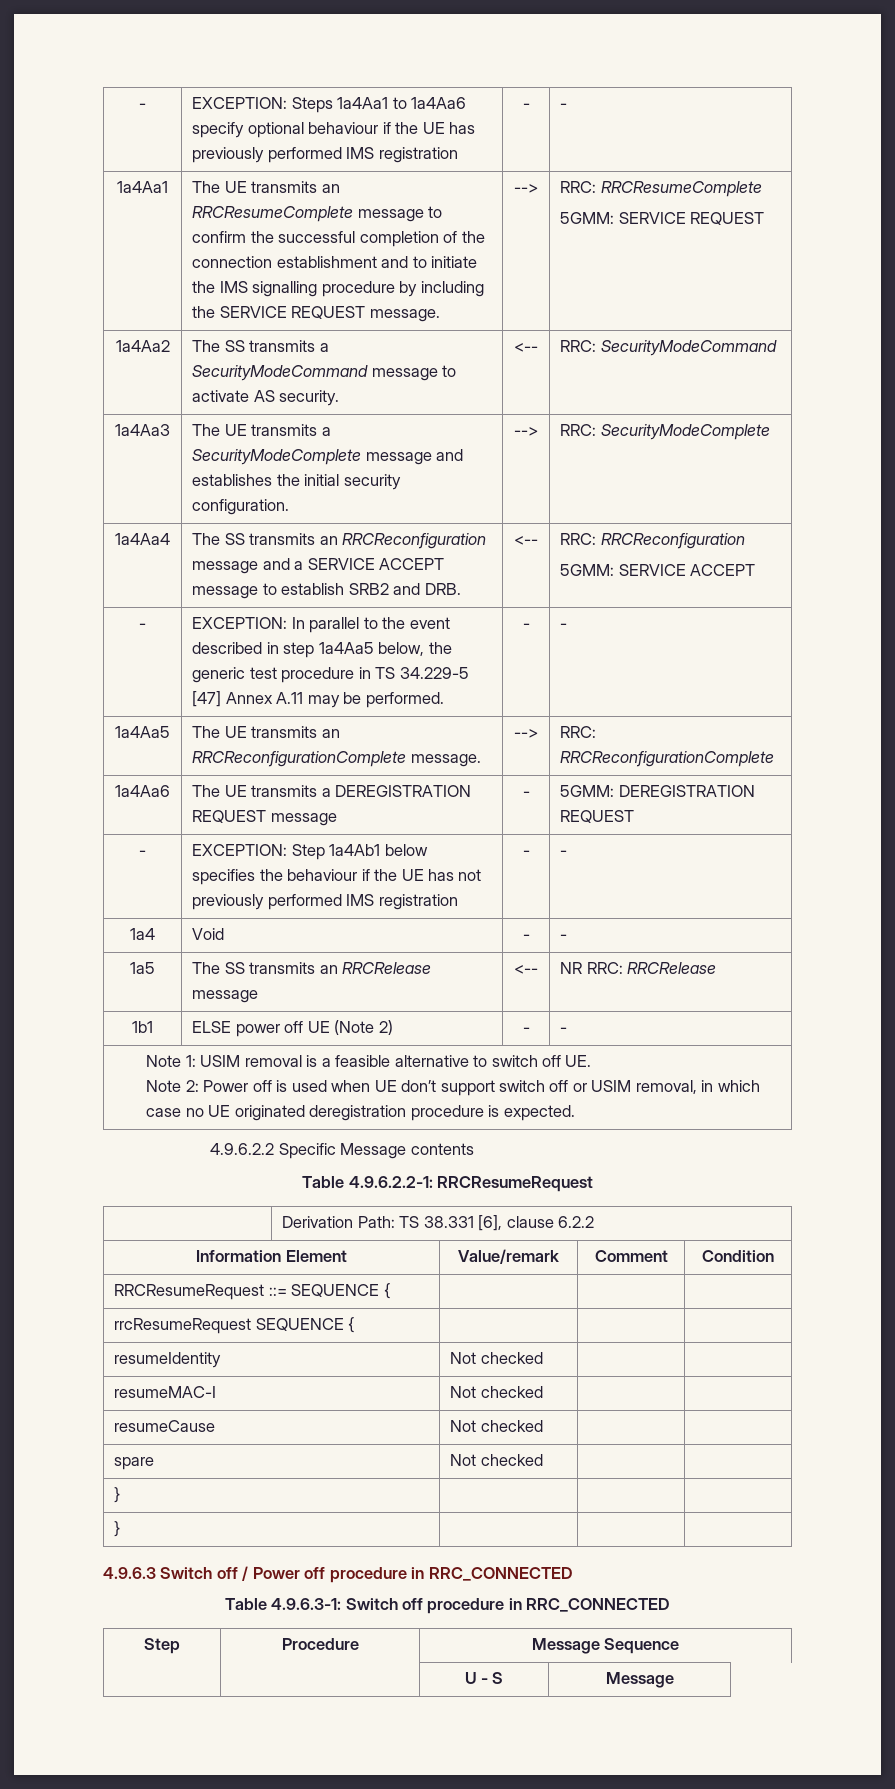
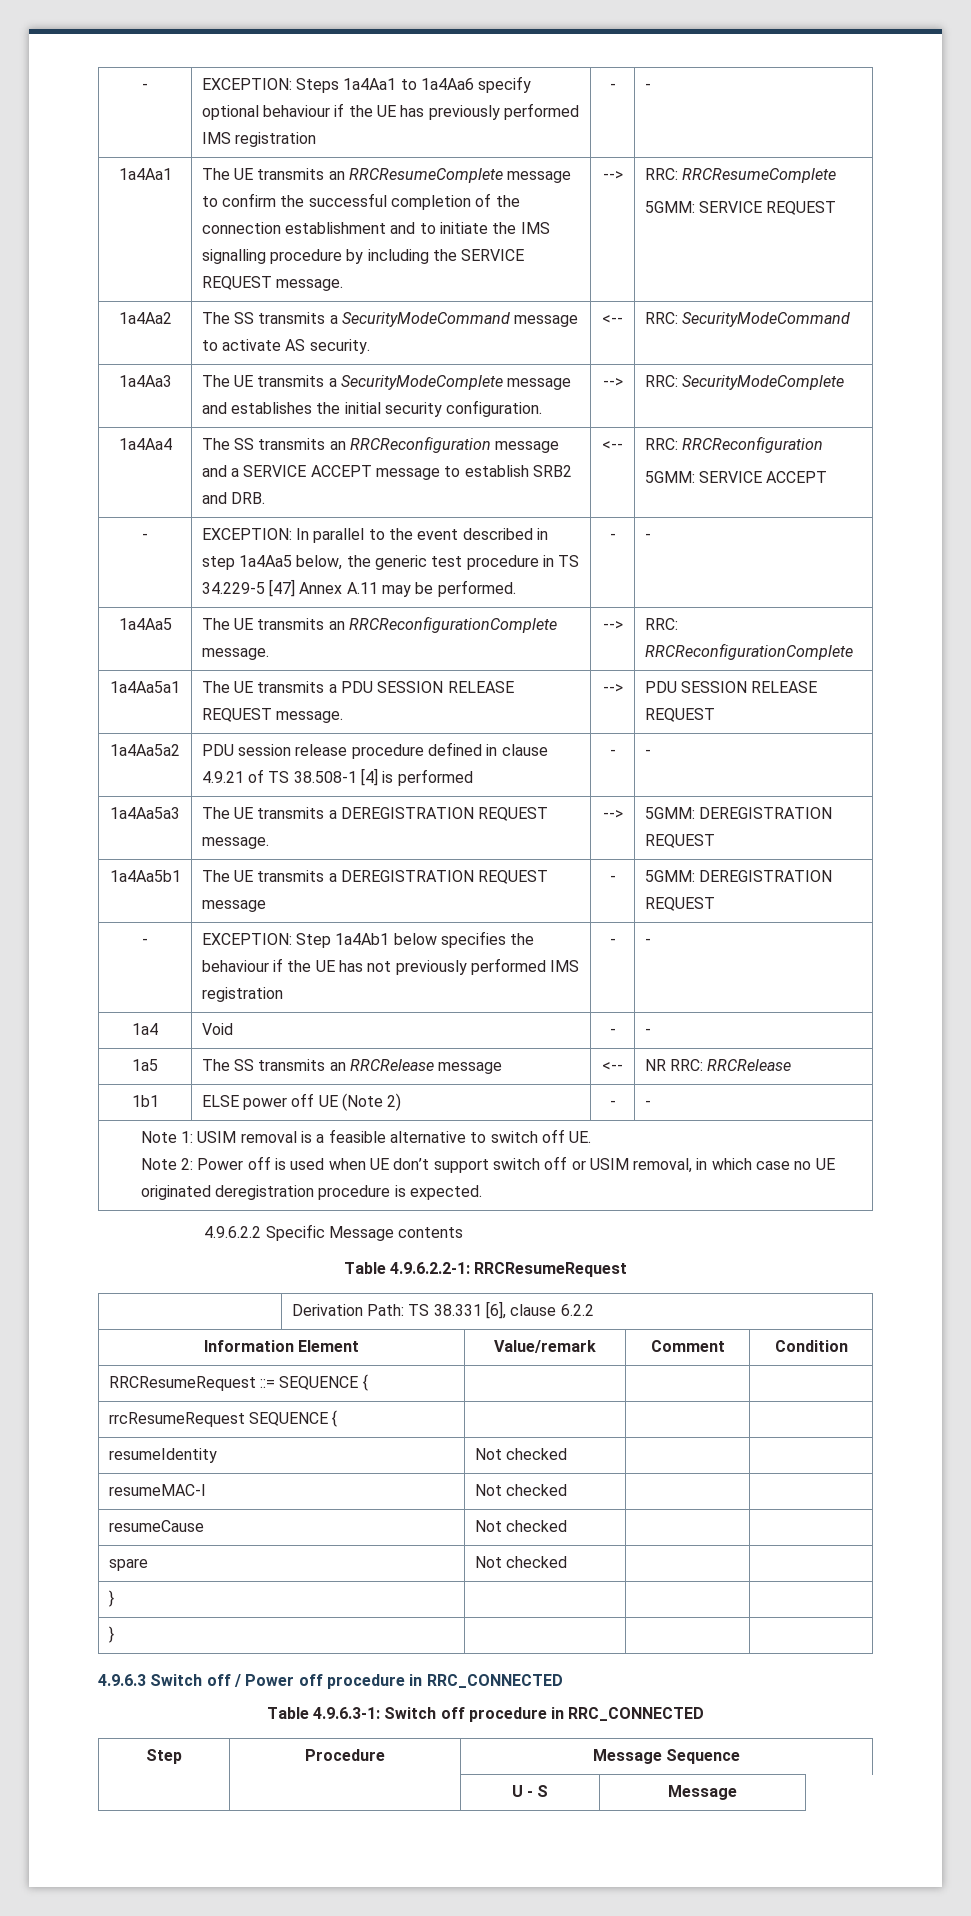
- 1a4Aa6 | The UE transmits a DEREGISTRATION REQUEST message | - | 5GMM: DEREGISTRATION REQUEST
+ 1a4Aa5a1 | The UE transmits a PDU SESSION RELEASE REQUEST message. | --> | PDU SESSION RELEASE REQUEST
+ 1a4Aa5a2 | PDU session release procedure defined in clause 4.9.21 of TS 38.508-1 [4] is performed | - | -
+ 1a4Aa5a3 | The UE transmits a DEREGISTRATION REQUEST message. | --> | 5GMM: DEREGISTRATION REQUEST
+ 1a4Aa5b1 | The UE transmits a DEREGISTRATION REQUEST message | - | 5GMM: DEREGISTRATION REQUEST

